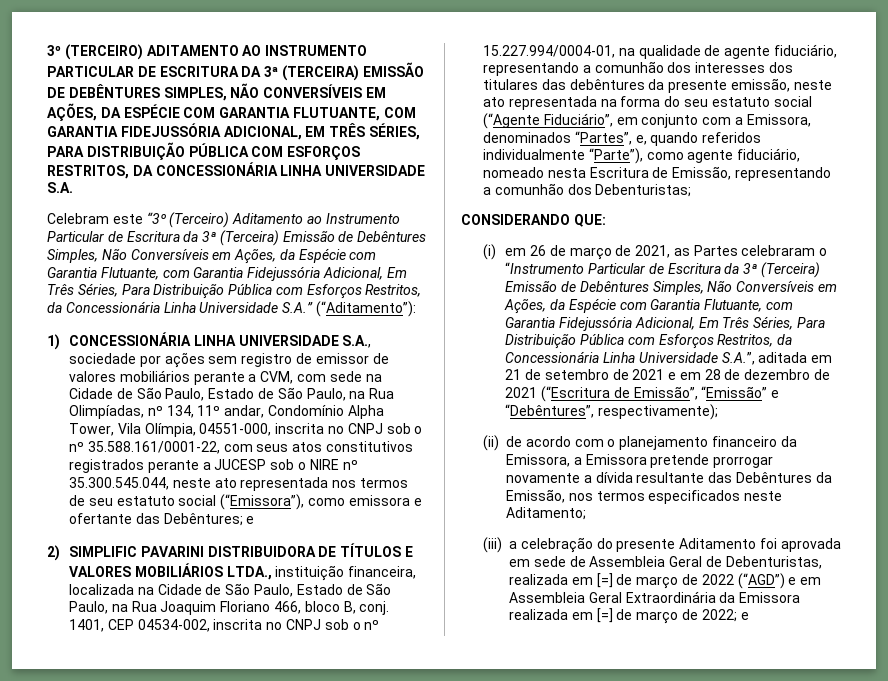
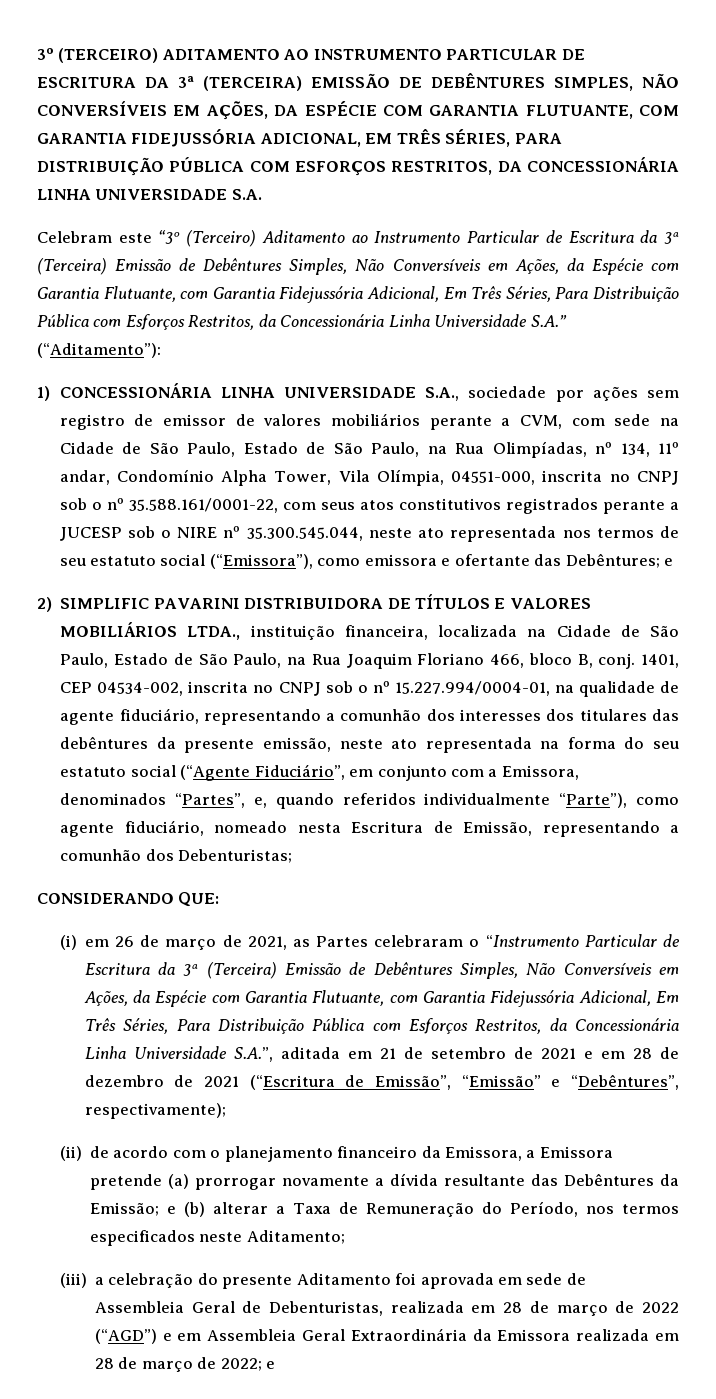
- (ii) de acordo com o planejamento financeiro da Emissora, a Emissora pretende prorrogar novamente a dívida resultante das Debêntures da Emissão, nos termos especificados neste Aditamento;
+ (ii) de acordo com o planejamento financeiro da Emissora, a Emissora pretende (a) prorrogar novamente a dívida resultante das Debêntures da Emissão; e (b) alterar a Taxa de Remuneração do Período, nos termos especificados neste Aditamento;
- (iii) a celebração do presente Aditamento foi aprovada em sede de Assembleia Geral de Debenturistas, realizada em [=] de março de 2022 (“AGD”) e em Assembleia Geral Extraordinária da Emissora realizada em [=] de março de 2022; e
+ (iii) a celebração do presente Aditamento foi aprovada em sede de Assembleia Geral de Debenturistas, realizada em 28 de março de 2022 (“AGD”) e em Assembleia Geral Extraordinária da Emissora realizada em 28 de março de 2022; e

